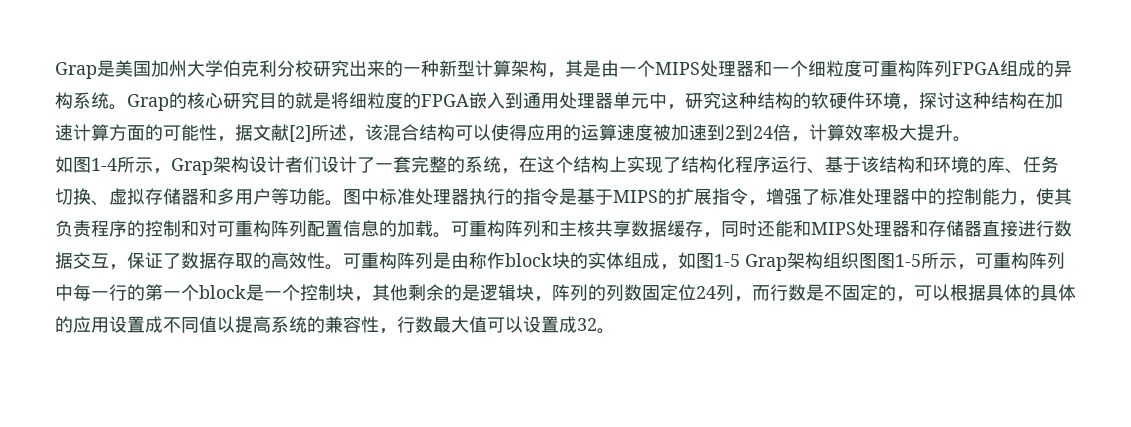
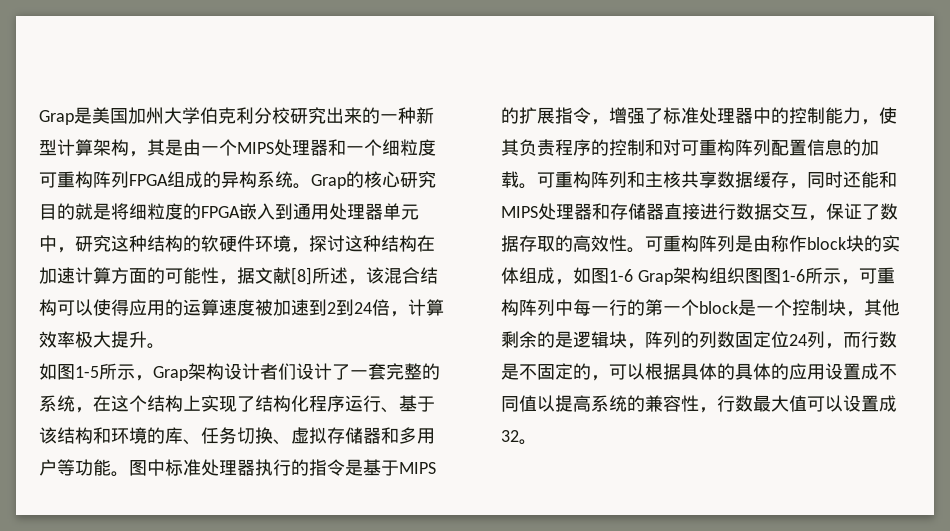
- Grap的核心研究目的就是将细粒度的FPGA嵌入到通用处理器单元中，研究这种结构的软硬件环境，探讨这种结构在加速计算方面的可能性，据文献[2]所述，该混合结构可以使得应用的运算速度被加速到2到24倍，计算效率极大提升。
+ Grap的核心研究目的就是将细粒度的FPGA嵌入到通用处理器单元中，研究这种结构的软硬件环境，探讨这种结构在加速计算方面的可能性，据文献[8]所述，该混合结构可以使得应用的运算速度被加速到2到24倍，计算效率极大提升。
- 如图1-4所示，Grap架构设计者们设计了一套完整的系统，在这个结构上实现了结构化程序运行、基于该结构和环境的库、任务切换、虚拟存储器和多用户等功能。
+ 如图1-5所示，Grap架构设计者们设计了一套完整的系统，在这个结构上实现了结构化程序运行、基于该结构和环境的库、任务切换、虚拟存储器和多用户等功能。
- 可重构阵列是由称作block块的实体组成，如图1-5 Grap架构组织图图1-5所示，可重构阵列中每一行的第一个block是一个控制块，其他剩余的是逻辑块，阵列的列数固定位24列，而行数是不固定的，可以根据具体的具体的应用设置成不同值以提高系统的兼容性，行数最大值可以设置成32。
+ 可重构阵列是由称作block块的实体组成，如图1-6 Grap架构组织图图1-6所示，可重构阵列中每一行的第一个block是一个控制块，其他剩余的是逻辑块，阵列的列数固定位24列，而行数是不固定的，可以根据具体的具体的应用设置成不同值以提高系统的兼容性，行数最大值可以设置成32。

